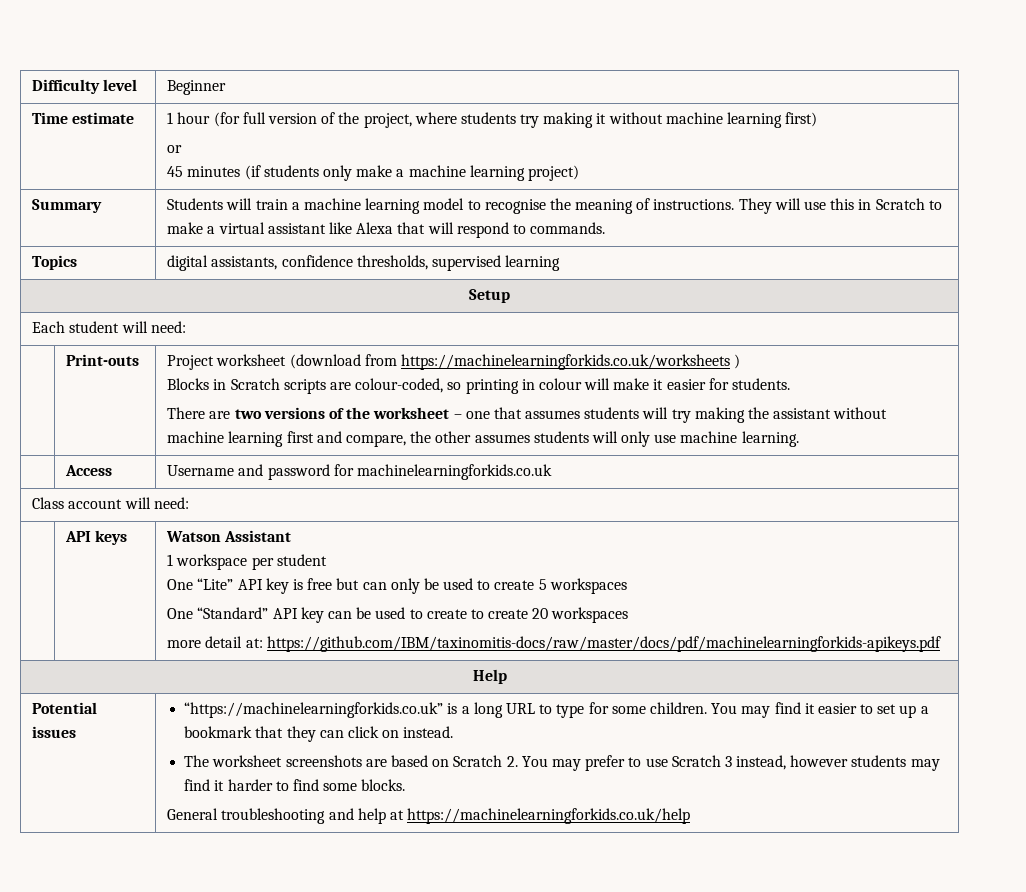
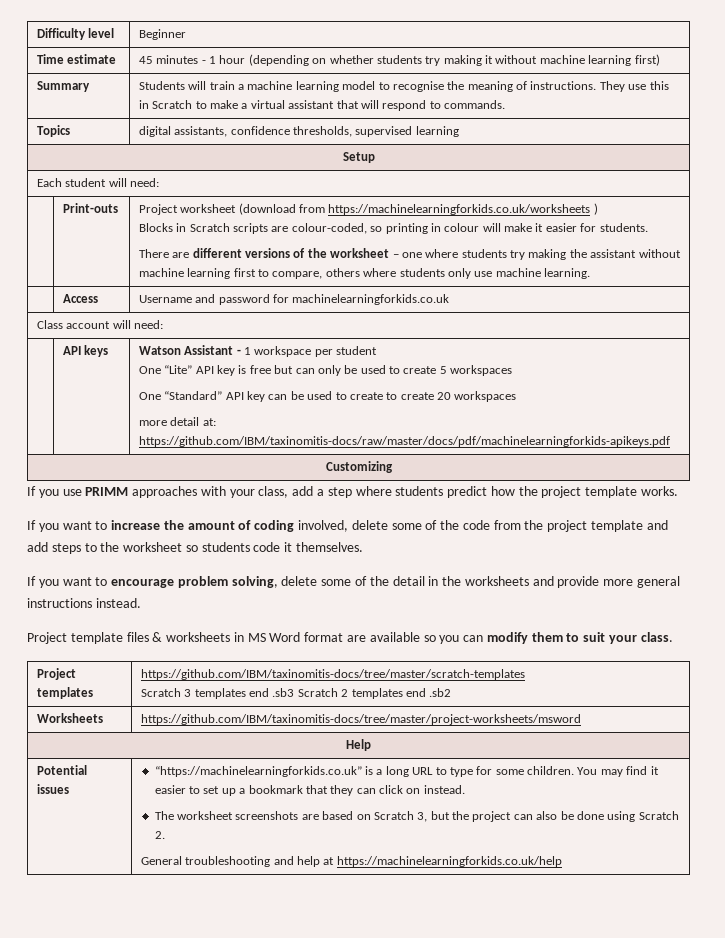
- Time estimate | 1 hour (for full version of the project, where students try making it without machine learning first)
- or
- 45 minutes (if students only make a machine learning project)
+ Time estimate | 45 minutes - 1 hour (depending on whether students try making it without machine learning first)
- Summary | Students will train a machine learning model to recognise the meaning of instructions. They will use this in Scratch to make a virtual assistant like Alexa that will respond to commands.
+ Summary | Students will train a machine learning model to recognise the meaning of instructions. They use this in Scratch to make a virtual assistant that will respond to commands.
- There are two versions of the worksheet – one that assumes students will try making the assistant without machine learning first and compare, the other assumes students will only use machine learning.
+ There are different versions of the worksheet – one where students try making the assistant without machine learning first to compare, others where students only use machine learning.
- Watson Assistant
- 1 workspace per student
+ Watson Assistant - 1 workspace per student
+ Customizing
+ If you use PRIMM approaches with your class, add a step where students predict how the project template works.
+ If you want to increase the amount of coding involved, delete some of the code from the project template and add steps to the worksheet so students code it themselves.
+ If you want to encourage problem solving, delete some of the detail in the worksheets and provide more general instructions instead.
+ Project template files & worksheets in MS Word format are available so you can modify them to suit your class.
+ Project templates | https://github.com/IBM/taxinomitis-docs/tree/master/scratch-templates
+ Scratch 3 templates end .sb3 Scratch 2 templates end .sb2
+ Worksheets | https://github.com/IBM/taxinomitis-docs/tree/master/project-worksheets/msword
- The worksheet screenshots are based on Scratch 2. You may prefer to use Scratch 3 instead, however students may find it harder to find some blocks.
+ The worksheet screenshots are based on Scratch 3, but the project can also be done using Scratch 2.

